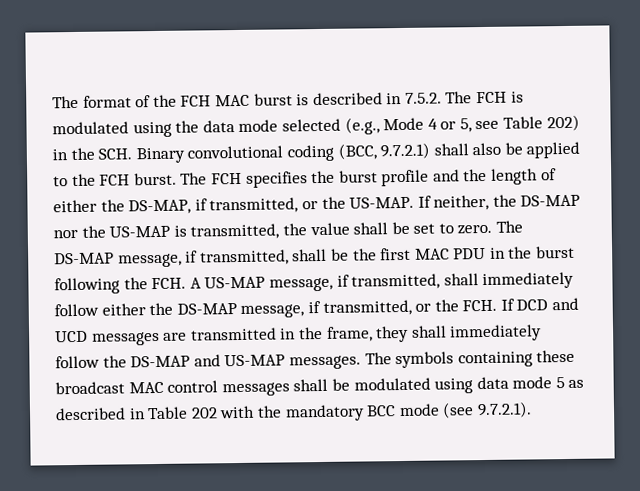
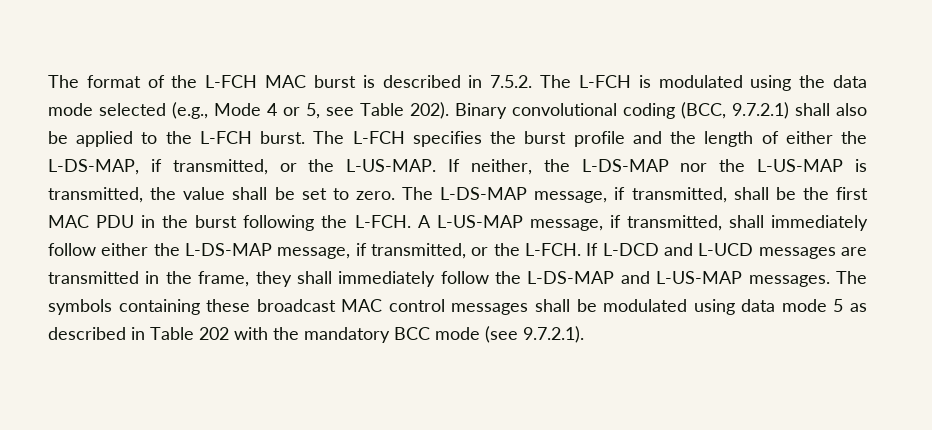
- The format of the FCH MAC burst is described in 7.5.2. The FCH is modulated using the data mode selected (e.g., Mode 4 or 5, see Table 202) in the SCH. Binary convolutional coding (BCC, 9.7.2.1) shall also be applied to the FCH burst.
+ The format of the L-FCH MAC burst is described in 7.5.2. The L-FCH is modulated using the data mode selected (e.g., Mode 4 or 5, see Table 202). Binary convolutional coding (BCC, 9.7.2.1) shall also be applied to the L-FCH burst.
- The FCH specifies the burst profile and the length of either the DS-MAP, if transmitted, or the US-MAP.
+ The L-FCH specifies the burst profile and the length of either the L-DS-MAP, if transmitted, or the L-US-MAP.
- If neither, the DS-MAP nor the US-MAP is transmitted, the value shall be set to zero.
+ If neither, the L-DS-MAP nor the L-US-MAP is transmitted, the value shall be set to zero.
- The DS-MAP message, if transmitted, shall be the first MAC PDU in the burst following the FCH. A US-MAP message, if transmitted, shall immediately follow either the DS-MAP message, if transmitted, or the FCH. If DCD and UCD messages are transmitted in the frame, they shall immediately follow the DS-MAP and US-MAP messages.
+ The L-DS-MAP message, if transmitted, shall be the first MAC PDU in the burst following the L-FCH. A L-US-MAP message, if transmitted, shall immediately follow either the L-DS-MAP message, if transmitted, or the L-FCH. If L-DCD and L-UCD messages are transmitted in the frame, they shall immediately follow the L-DS-MAP and L-US-MAP messages.

